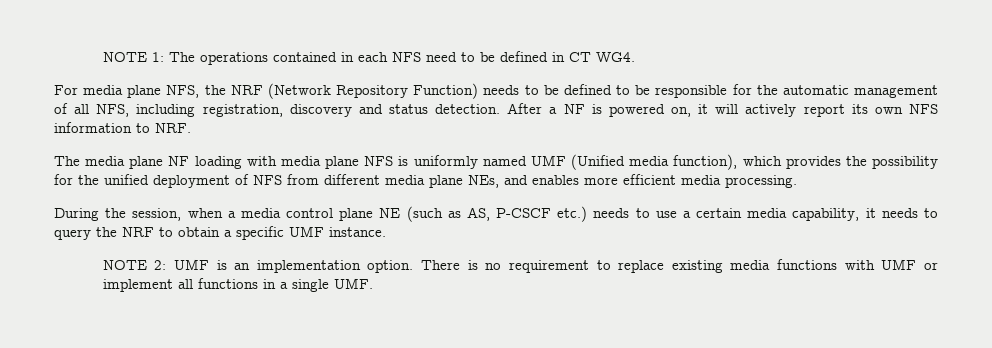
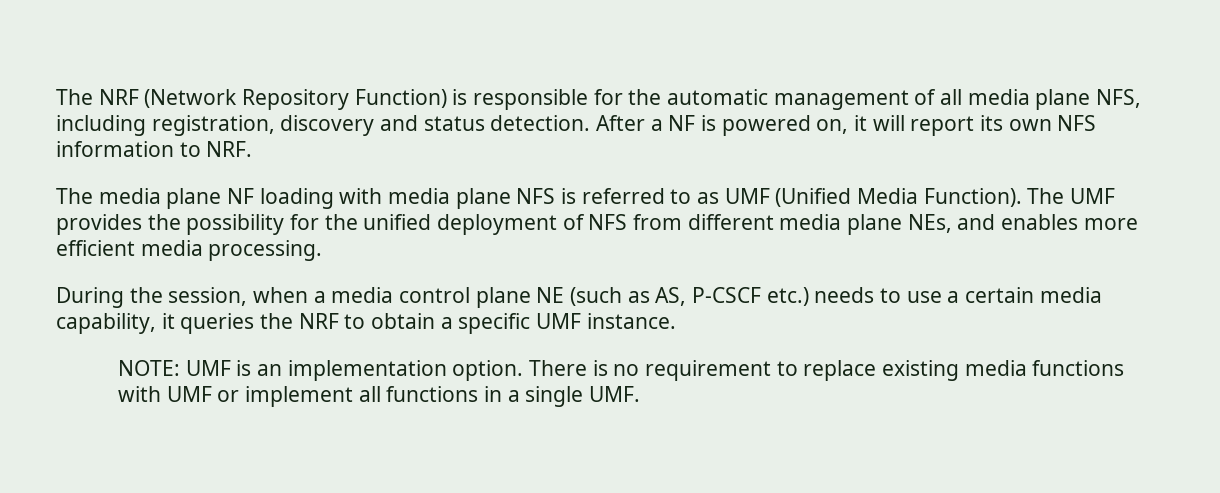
- NOTE 1: The operations contained in each NFS need to be defined in CT WG4.
- For media plane NFS, the NRF (Network Repository Function) needs to be defined to be responsible for the automatic management of all NFS, including registration, discovery and status detection.
+ The NRF (Network Repository Function) is responsible for the automatic management of all media plane NFS, including registration, discovery and status detection.
- After a NF is powered on, it will actively report its own NFS information to NRF.
+ After a NF is powered on, it will report its own NFS information to NRF.
- The media plane NF loading with media plane NFS is uniformly named UMF (Unified media function), which provides the possibility for the unified deployment of NFS from different media plane NEs, and enables more efficient media processing.
+ The media plane NF loading with media plane NFS is referred to as UMF (Unified Media Function). The UMF provides the possibility for the unified deployment of NFS from different media plane NEs, and enables more efficient media processing.
- During the session, when a media control plane NE (such as AS, P-CSCF etc.) needs to use a certain media capability, it needs to query the NRF to obtain a specific UMF instance.
+ During the session, when a media control plane NE (such as AS, P-CSCF etc.) needs to use a certain media capability, it queries the NRF to obtain a specific UMF instance.
- NOTE 2: UMF is an implementation option.
+ NOTE: UMF is an implementation option.

